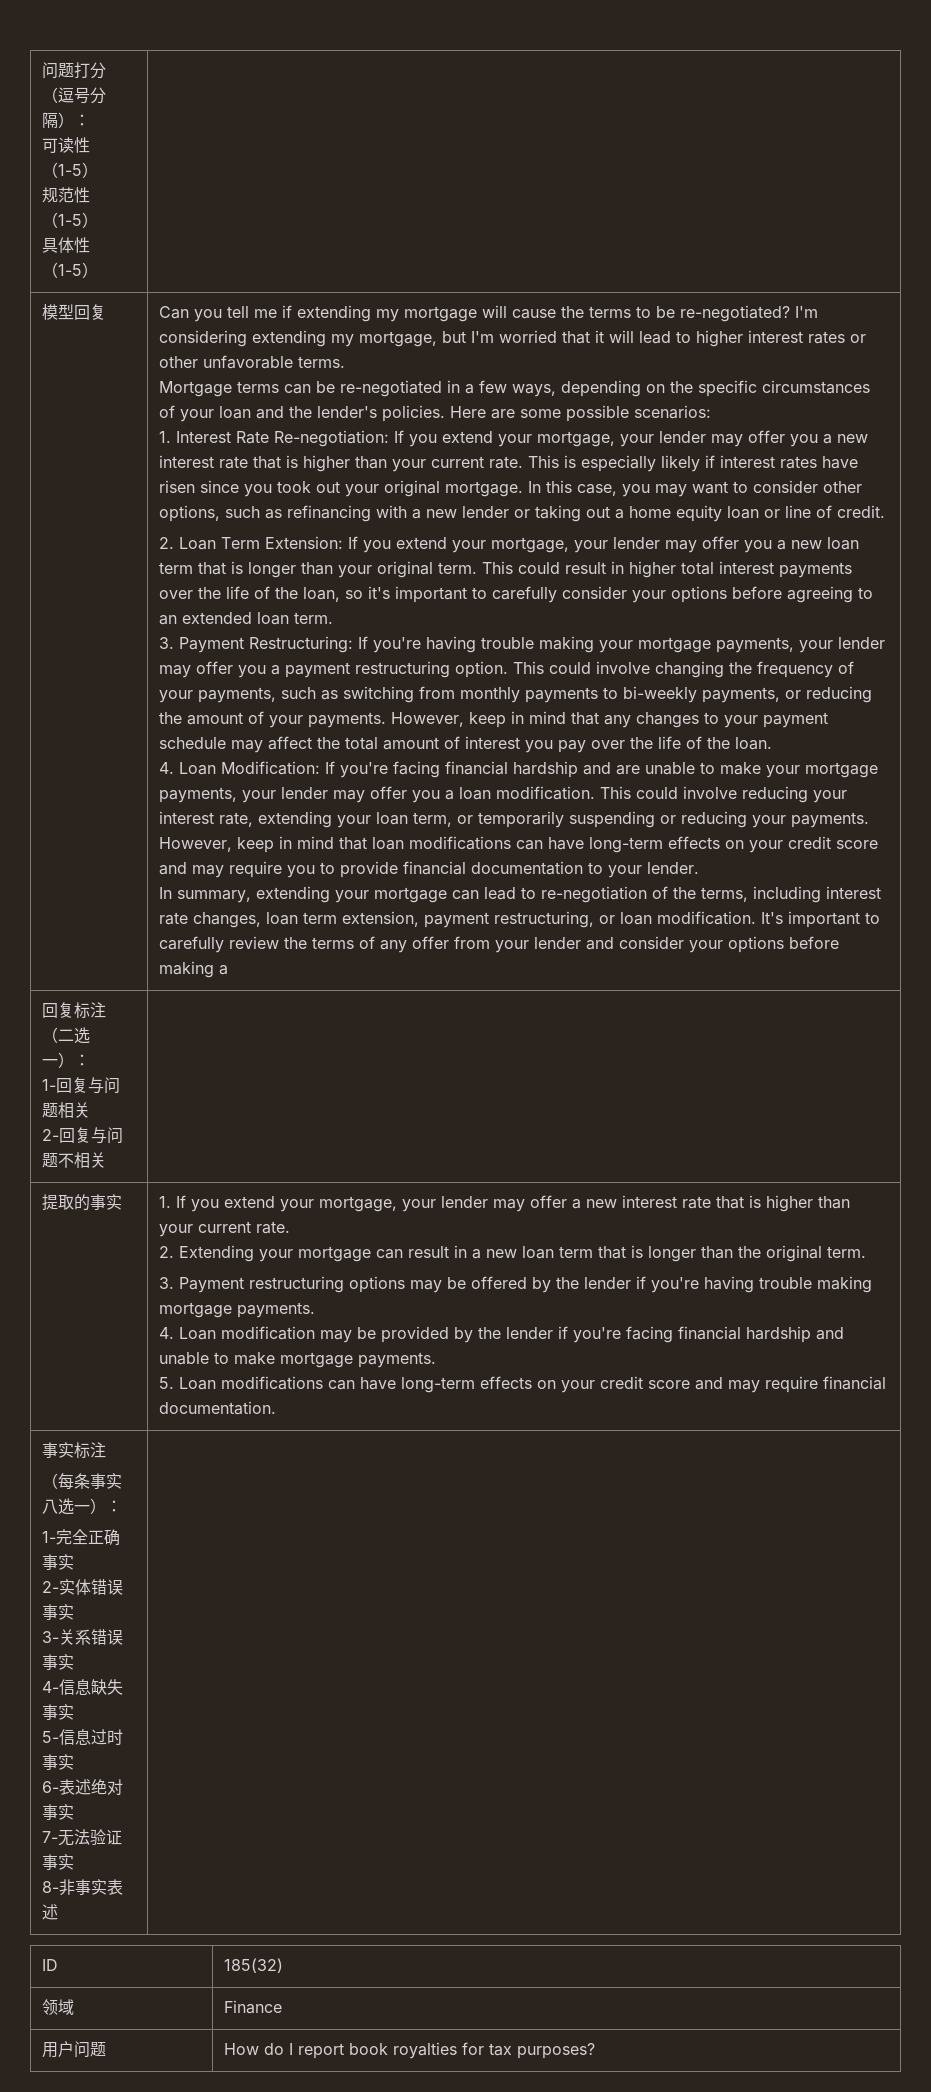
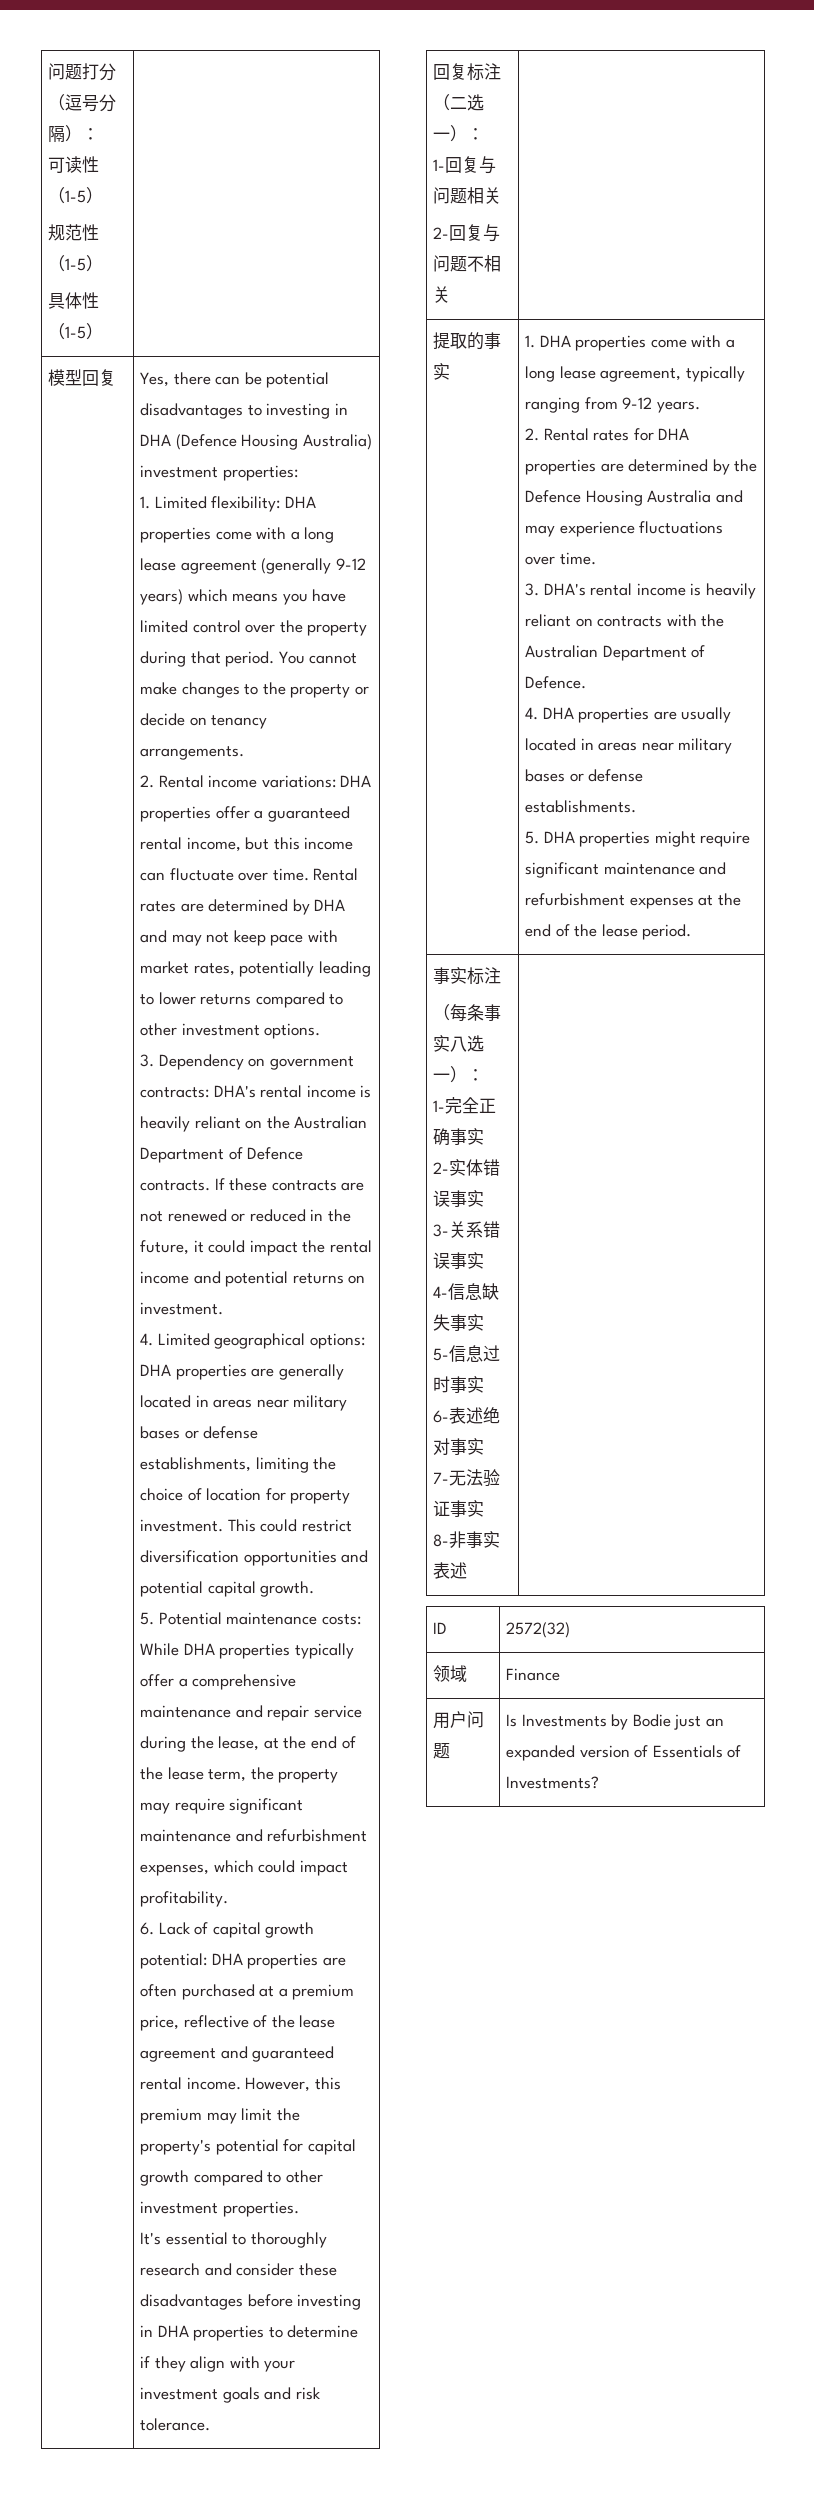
- Can you tell me if extending my mortgage will cause the terms to be re-negotiated? I'm considering extending my mortgage, but I'm worried that it will lead to higher interest rates or other unfavorable terms.
- Mortgage terms can be re-negotiated in a few ways, depending on the specific circumstances of your loan and the lender's policies. Here are some possible scenarios:
- 1. Interest Rate Re-negotiation: If you extend your mortgage, your lender may offer you a new interest rate that is higher than your current rate. This is especially likely if interest rates have risen since you took out your original mortgage. In this case, you may want to consider other options, such as refinancing with a new lender or taking out a home equity loan or line of credit.
- 2. Loan Term Extension: If you extend your mortgage, your lender may offer you a new loan term that is longer than your original term. This could result in higher total interest payments over the life of the loan, so it's important to carefully consider your options before agreeing to an extended loan term.
- 3. Payment Restructuring: If you're having trouble making your mortgage payments, your lender may offer you a payment restructuring option. This could involve changing the frequency of your payments, such as switching from monthly payments to bi-weekly payments, or reducing the amount of your payments. However, keep in mind that any changes to your payment schedule may affect the total amount of interest you pay over the life of the loan.
- 4. Loan Modification: If you're facing financial hardship and are unable to make your mortgage payments, your lender may offer you a loan modification. This could involve reducing your interest rate, extending your loan term, or temporarily suspending or reducing your payments. However, keep in mind that loan modifications can have long-term effects on your credit score and may require you to provide financial documentation to your lender.
- In summary, extending your mortgage can lead to re-negotiation of the terms, including interest rate changes, loan term extension, payment restructuring, or loan modification. It's important to carefully review the terms of any offer from your lender and consider your options before making a
+ Yes, there can be potential disadvantages to investing in DHA (Defence Housing Australia) investment properties:
+ 1. Limited flexibility: DHA properties come with a long lease agreement (generally 9-12 years) which means you have limited control over the property during that period. You cannot make changes to the property or decide on tenancy arrangements.
+ 2. Rental income variations: DHA properties offer a guaranteed rental income, but this income can fluctuate over time. Rental rates are determined by DHA and may not keep pace with market rates, potentially leading to lower returns compared to other investment options.
+ 3. Dependency on government contracts: DHA's rental income is heavily reliant on the Australian Department of Defence contracts. If these contracts are not renewed or reduced in the future, it could impact the rental income and potential returns on investment.
+ 4. Limited geographical options: DHA properties are generally located in areas near military bases or defense establishments, limiting the choice of location for property investment. This could restrict diversification opportunities and potential capital growth.
+ 5. Potential maintenance costs: While DHA properties typically offer a comprehensive maintenance and repair service during the lease, at the end of the lease term, the property may require significant maintenance and refurbishment expenses, which could impact profitability.
+ 6. Lack of capital growth potential: DHA properties are often purchased at a premium price, reflective of the lease agreement and guaranteed rental income. However, this premium may limit the property's potential for capital growth compared to other investment properties.
+ It's essential to thoroughly research and consider these disadvantages before investing in DHA properties to determine if they align with your investment goals and risk tolerance.
- 1. If you extend your mortgage, your lender may offer a new interest rate that is higher than your current rate.
- 2. Extending your mortgage can result in a new loan term that is longer than the original term.
- 3. Payment restructuring options may be offered by the lender if you're having trouble making mortgage payments.
- 4. Loan modification may be provided by the lender if you're facing financial hardship and unable to make mortgage payments.
- 5. Loan modifications can have long-term effects on your credit score and may require financial documentation.
+ 1. DHA properties come with a long lease agreement, typically ranging from 9-12 years.
+ 2. Rental rates for DHA properties are determined by the Defence Housing Australia and may experience fluctuations over time.
+ 3. DHA's rental income is heavily reliant on contracts with the Australian Department of Defence.
+ 4. DHA properties are usually located in areas near military bases or defense establishments.
+ 5. DHA properties might require significant maintenance and refurbishment expenses at the end of the lease period.
- ID | 185(32)
+ ID | 2572(32)
- 用户问题 | How do I report book royalties for tax purposes?
+ 用户问题 | Is Investments by Bodie just an expanded version of Essentials of Investments?

